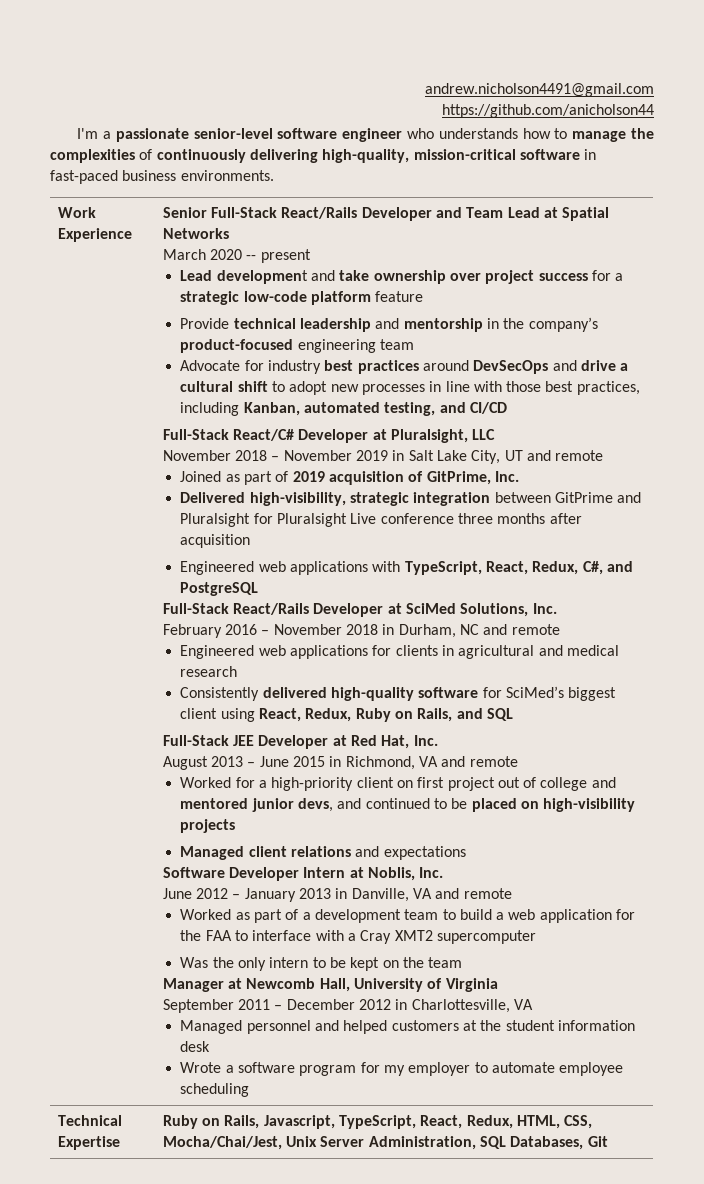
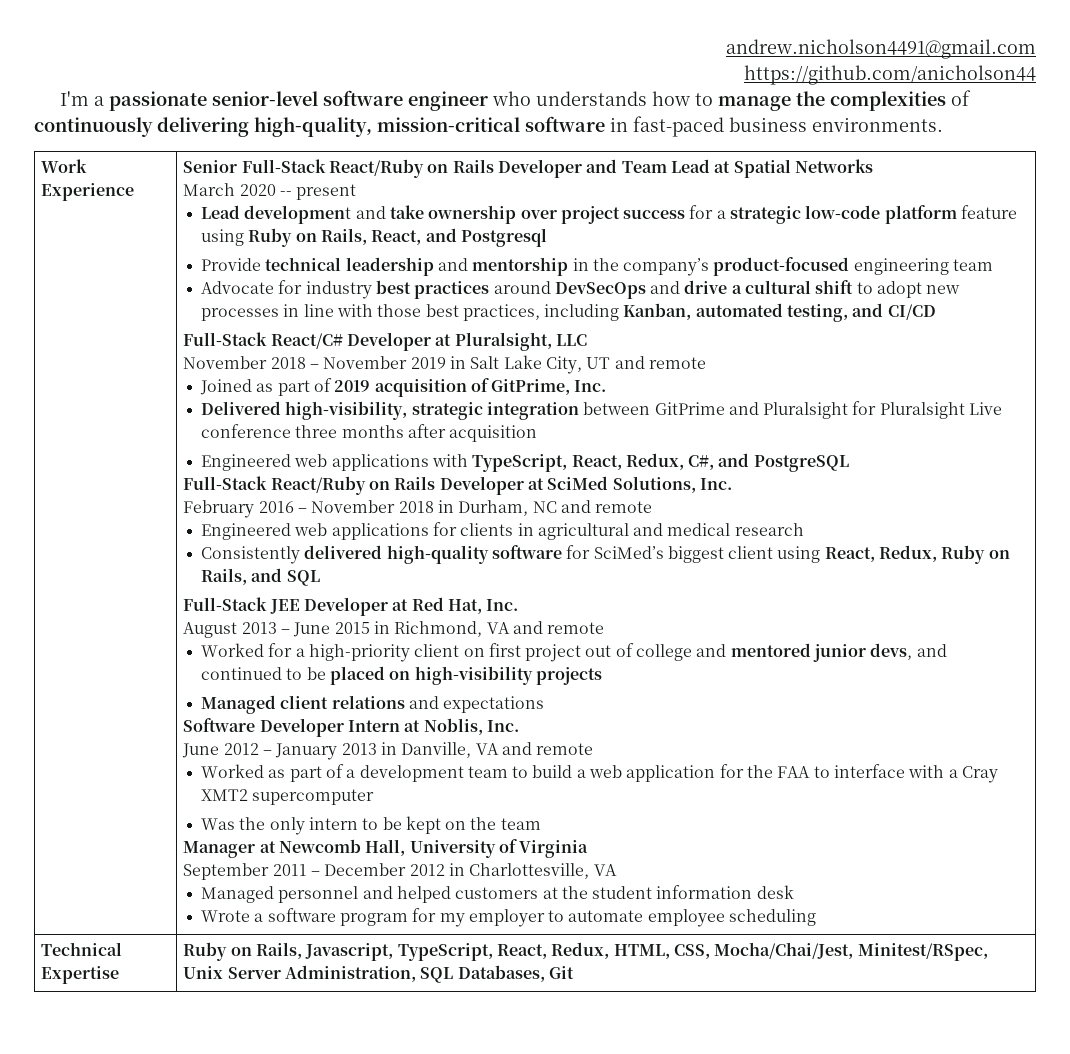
- Senior Full-Stack React/Rails Developer and Team Lead at Spatial Networks
+ Senior Full-Stack React/Ruby on Rails Developer and Team Lead at Spatial Networks
- Lead development and take ownership over project success for a strategic low-code platform feature
+ Lead development and take ownership over project success for a strategic low-code platform feature using Ruby on Rails, React, and Postgresql
- Full-Stack React/Rails Developer at SciMed Solutions, Inc.
+ Full-Stack React/Ruby on Rails Developer at SciMed Solutions, Inc.
- Technical Expertise | Ruby on Rails, Javascript, TypeScript, React, Redux, HTML, CSS, Mocha/Chai/Jest, Unix Server Administration, SQL Databases, Git
+ Technical Expertise | Ruby on Rails, Javascript, TypeScript, React, Redux, HTML, CSS, Mocha/Chai/Jest, Minitest/RSpec, Unix Server Administration, SQL Databases, Git

